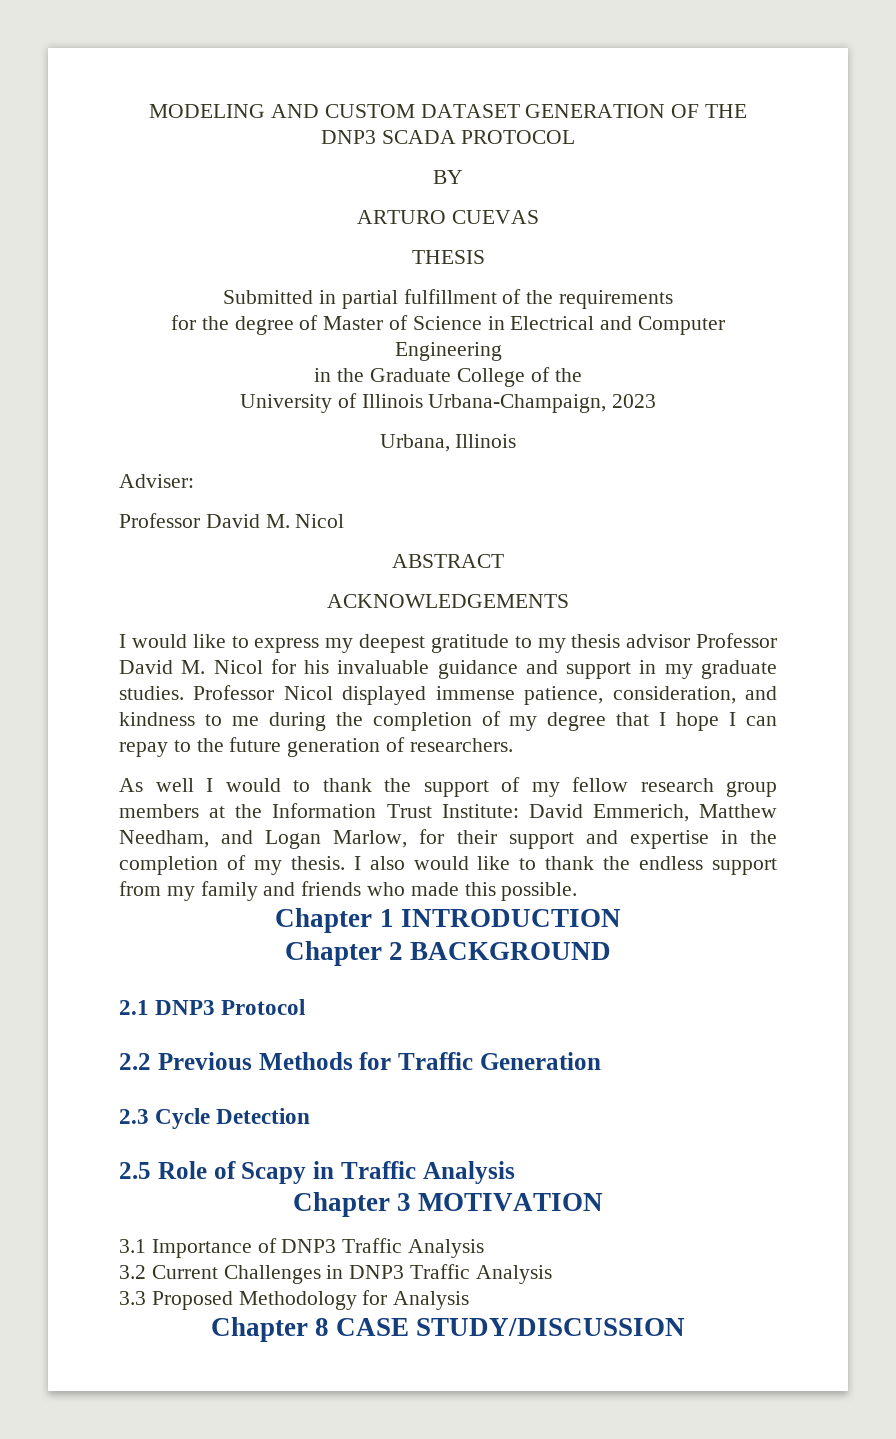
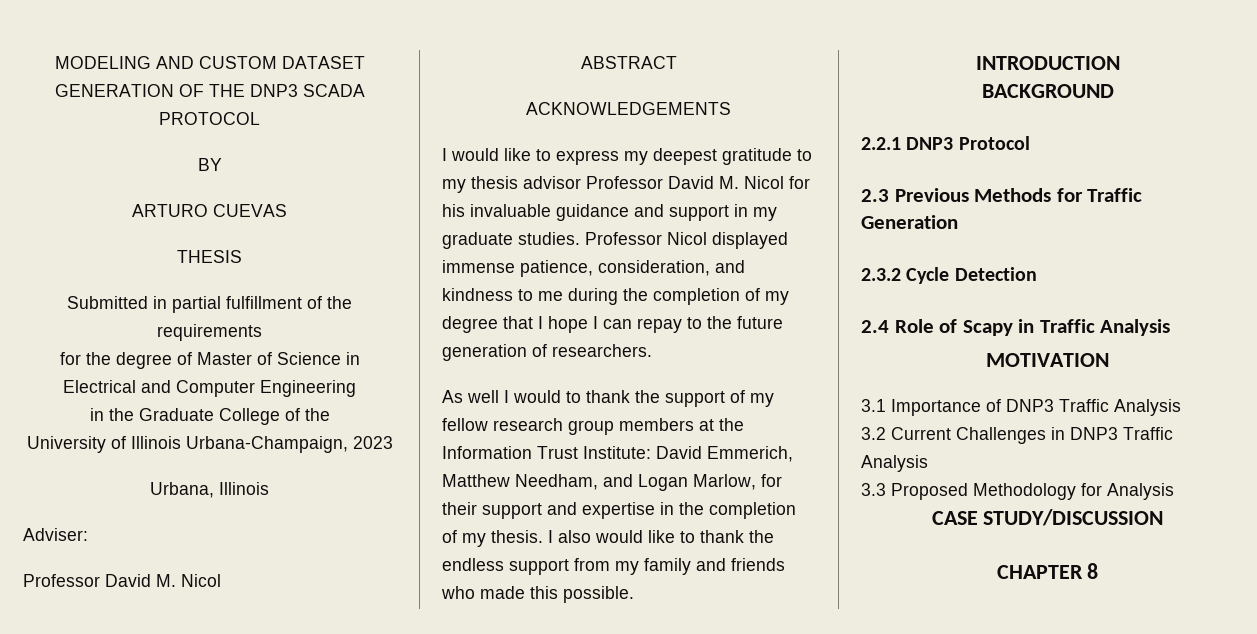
- Chapter 1 INTRODUCTION
+ INTRODUCTION
- Chapter 2 BACKGROUND
+ BACKGROUND
- 2.1 DNP3 Protocol
+ 2.2.1 DNP3 Protocol
- 2.2 Previous Methods for Traffic Generation
+ 2.3 Previous Methods for Traffic Generation
- 2.3 Cycle Detection
+ 2.3.2 Cycle Detection
- 2.5 Role of Scapy in Traffic Analysis
+ 2.4 Role of Scapy in Traffic Analysis
- Chapter 3 MOTIVATION
+ MOTIVATION
- Chapter 8 CASE STUDY/DISCUSSION
+ CASE STUDY/DISCUSSION
+ CHAPTER 8

